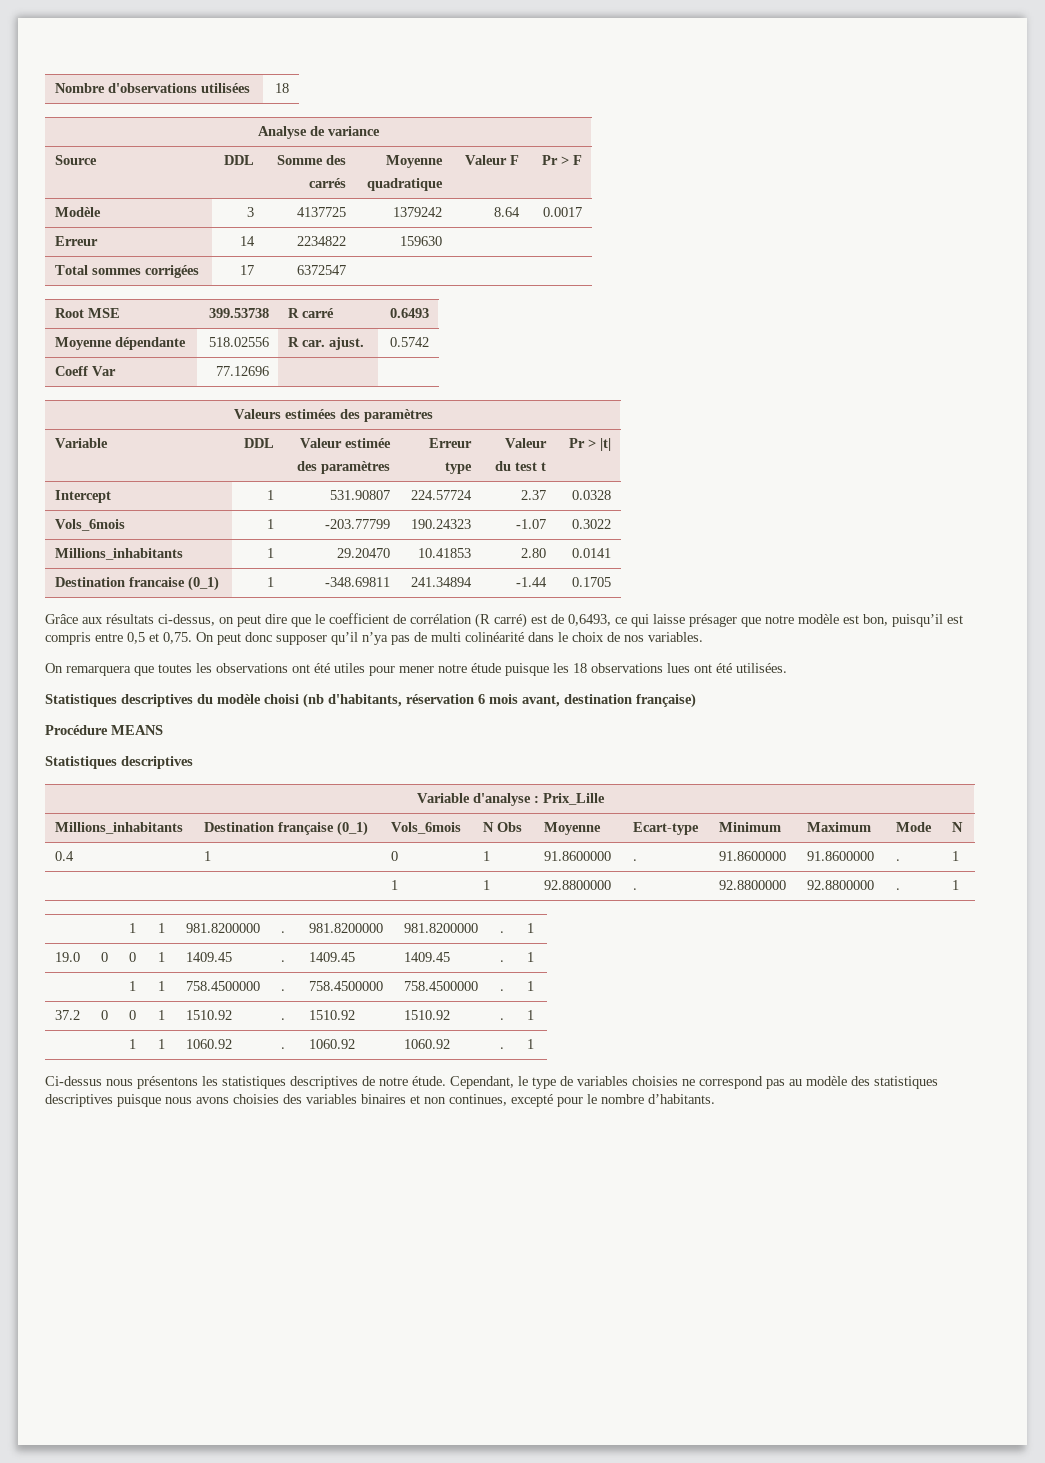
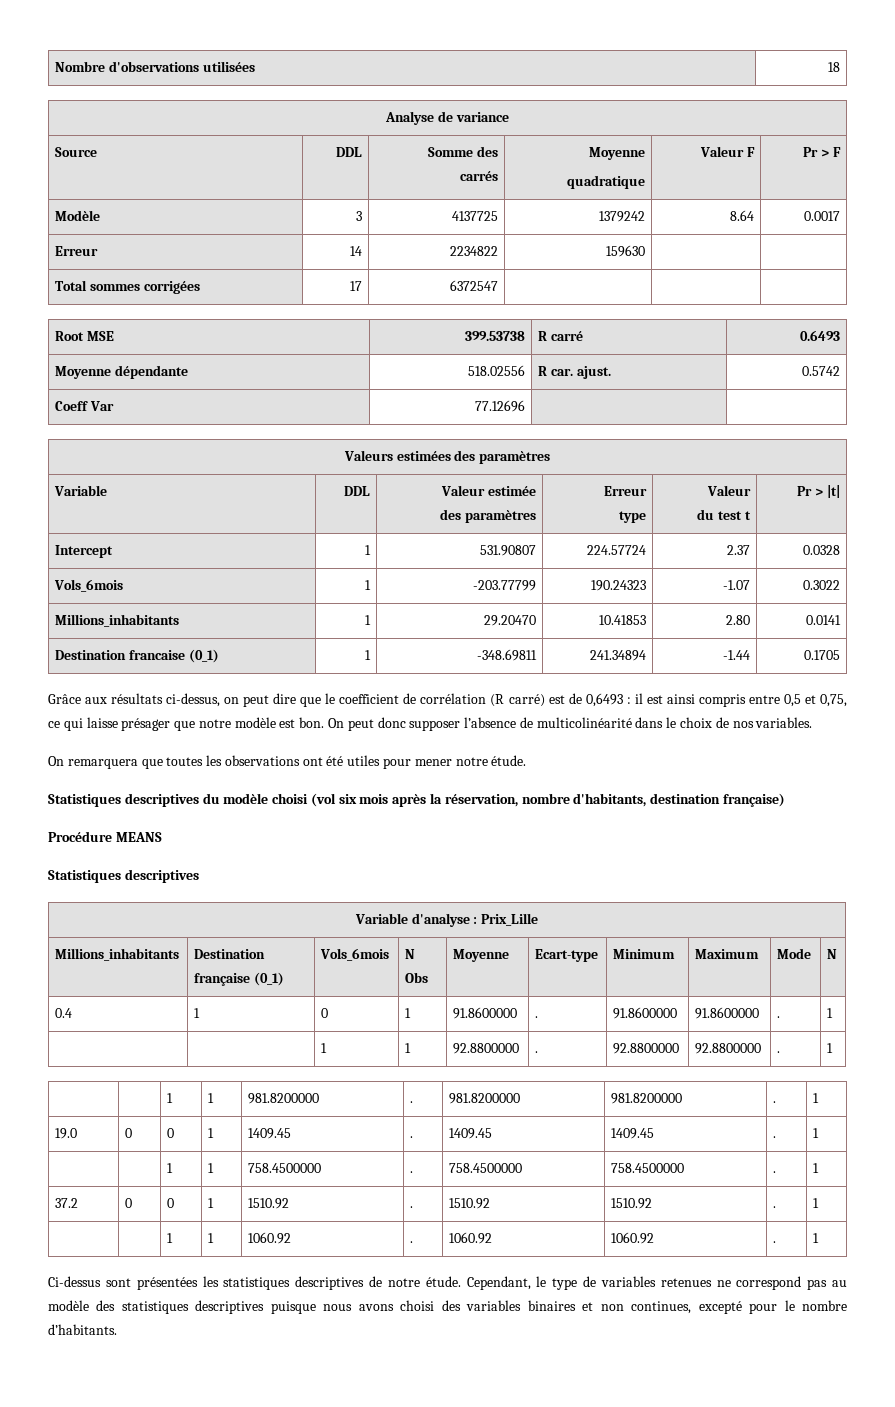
- Grâce aux résultats ci-dessus, on peut dire que le coefficient de corrélation (R carré) est de 0,6493, ce qui laisse présager que notre modèle est bon, puisqu’il est compris entre 0,5 et 0,75. On peut donc supposer qu’il n’ya pas de multi colinéarité dans le choix de nos variables.
+ Grâce aux résultats ci-dessus, on peut dire que le coefficient de corrélation (R carré) est de 0,6493 : il est ainsi compris entre 0,5 et 0,75, ce qui laisse présager que notre modèle est bon. On peut donc supposer l’absence de multicolinéarité dans le choix de nos variables.
- On remarquera que toutes les observations ont été utiles pour mener notre étude puisque les 18 observations lues ont été utilisées.
+ On remarquera que toutes les observations ont été utiles pour mener notre étude.
- Statistiques descriptives du modèle choisi (nb d'habitants, réservation 6 mois avant, destination française)
+ Statistiques descriptives du modèle choisi (vol six mois après la réservation, nombre d'habitants, destination française)
- Ci-dessus nous présentons les statistiques descriptives de notre étude.
+ Ci-dessus sont présentées les statistiques descriptives de notre étude.
- Cependant, le type de variables choisies ne correspond pas au modèle des statistiques descriptives puisque nous avons choisies des variables binaires et non continues, excepté pour le nombre d’habitants.
+ Cependant, le type de variables retenues ne correspond pas au modèle des statistiques descriptives puisque nous avons choisi des variables binaires et non continues, excepté pour le nombre d’habitants.

